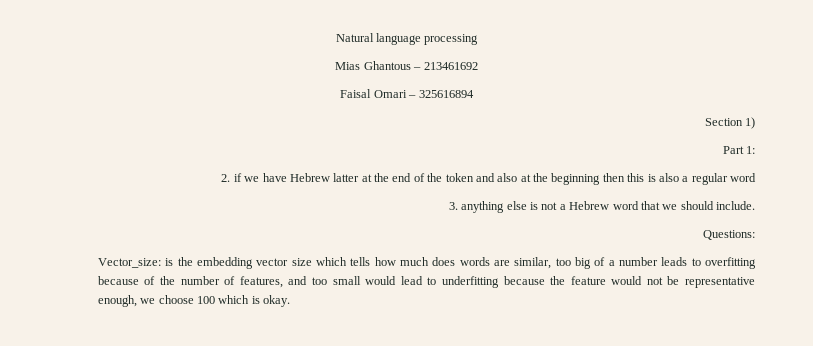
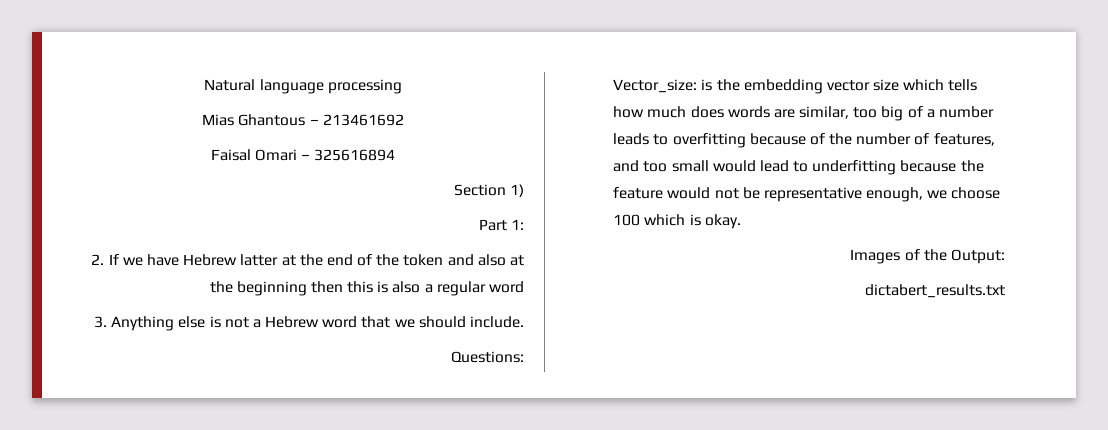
- 2. if we have Hebrew latter at the end of the token and also at the beginning then this is also a regular word
+ 2. If we have Hebrew latter at the end of the token and also at the beginning then this is also a regular word
- 3. anything else is not a Hebrew word that we should include.
+ 3. Anything else is not a Hebrew word that we should include.
+ Images of the Output:
+ dictabert_results.txt

